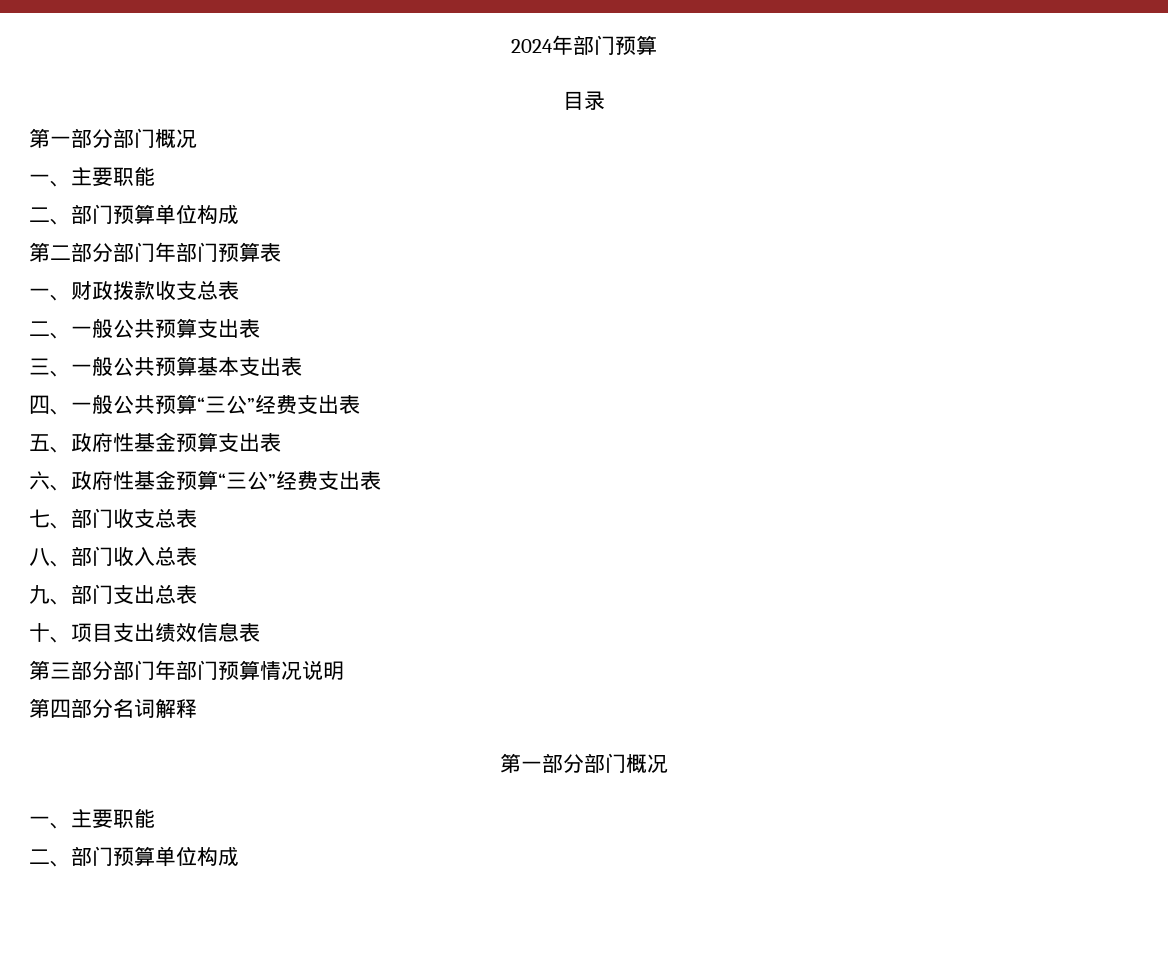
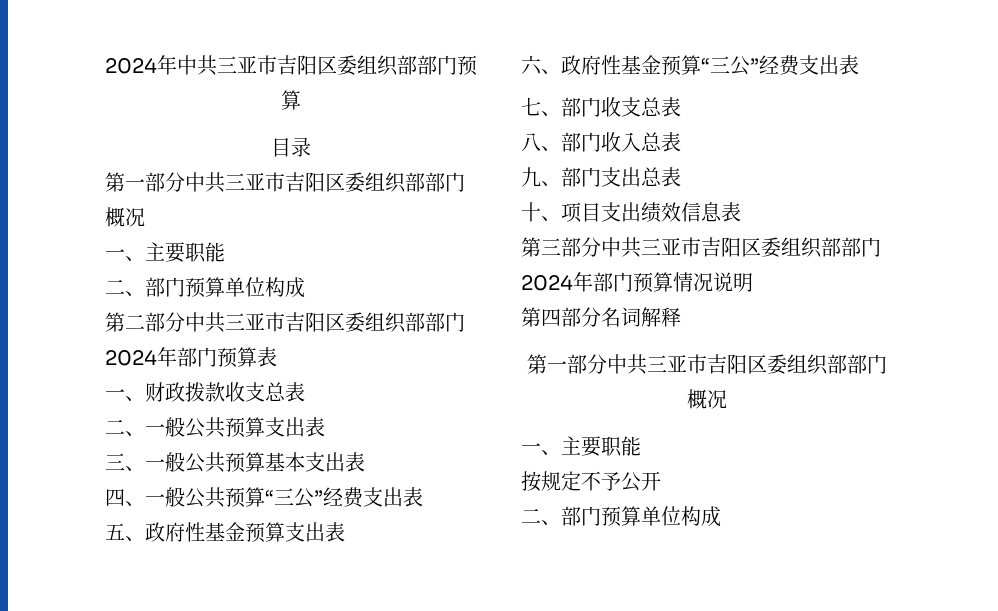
- 2024年部门预算
+ 2024年中共三亚市吉阳区委组织部部门预算
  目录
- 第一部分部门概况
+ 第一部分中共三亚市吉阳区委组织部部门概况
- 第二部分部门年部门预算表
+ 第二部分中共三亚市吉阳区委组织部部门2024年部门预算表
- 第三部分部门年部门预算情况说明
+ 第三部分中共三亚市吉阳区委组织部部门2024年部门预算情况说明
  第四部分名词解释
- 第一部分部门概况
+ 第一部分中共三亚市吉阳区委组织部部门概况
  一、主要职能
+ 按规定不予公开

